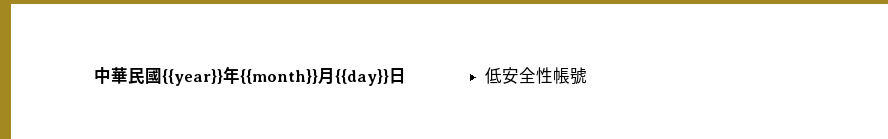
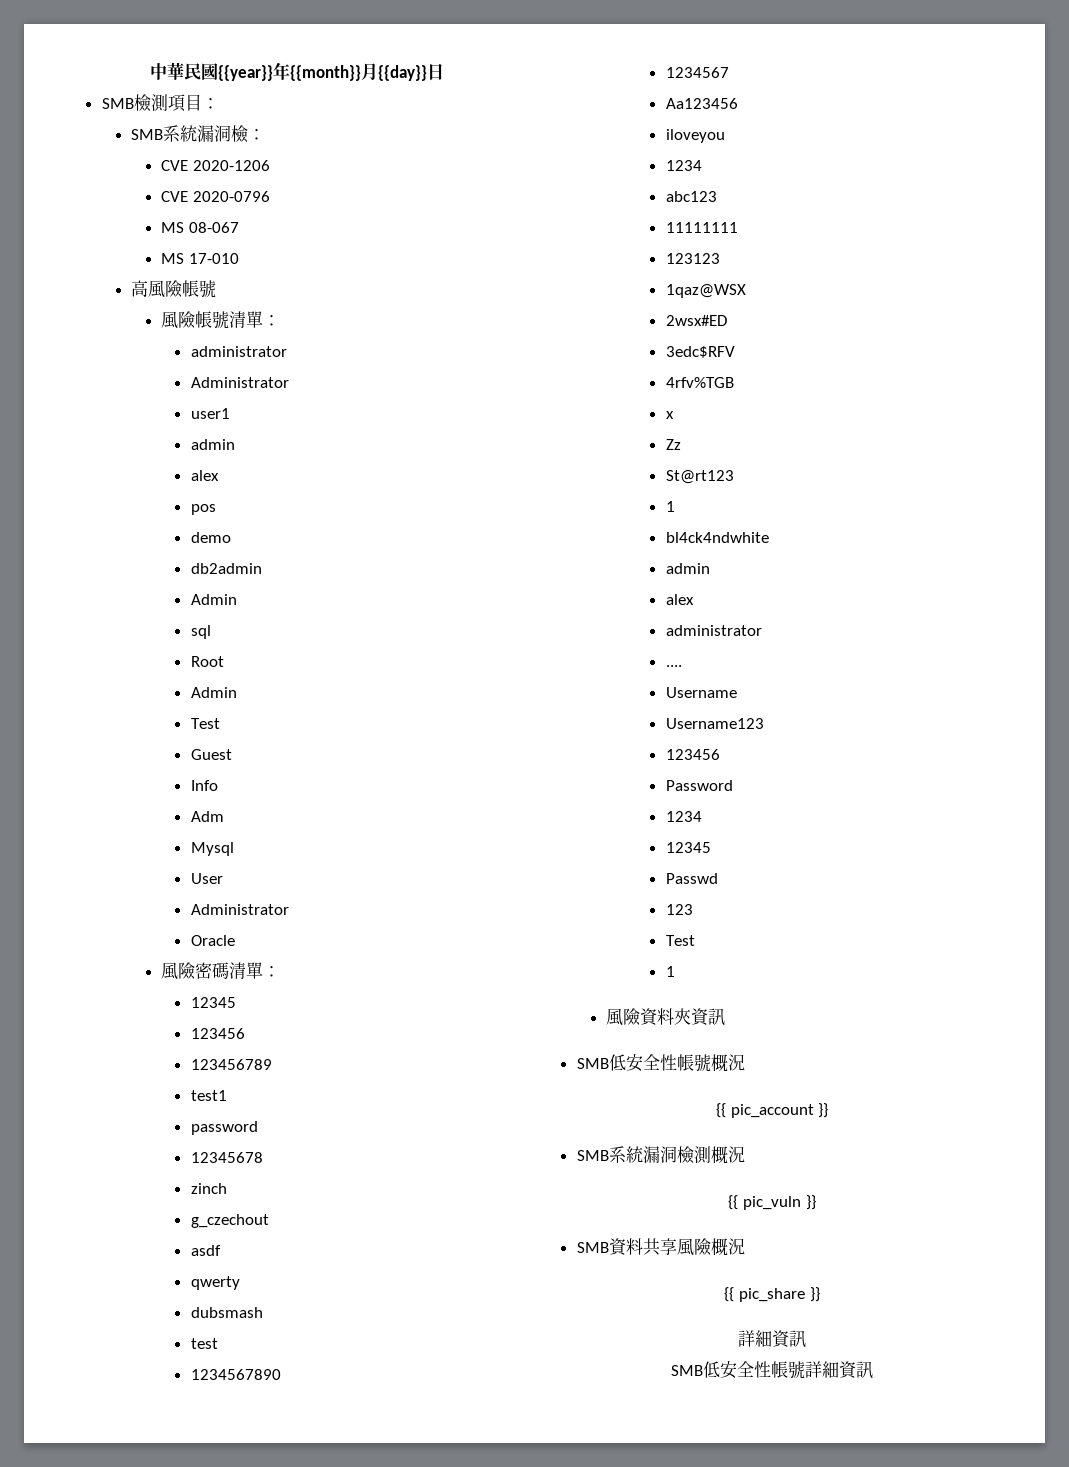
- 低安全性帳號
+ SMB檢測項目：
+ SMB系統漏洞檢：
+ CVE 2020-1206
+ CVE 2020-0796
+ MS 08-067
+ MS 17-010
+ 高風險帳號
+ 風險帳號清單：
+ administrator
+ Administrator
+ user1
+ admin
+ alex
+ pos
+ demo
+ db2admin
+ Admin
+ sql
+ Root
+ Admin
+ Test
+ Guest
+ Info
+ Adm
+ Mysql
+ User
+ Administrator
+ Oracle
+ 風險密碼清單：
+ 12345
+ 123456
+ 123456789
+ test1
+ password
+ 12345678
+ zinch
+ g_czechout
+ asdf
+ qwerty
+ dubsmash
+ test
+ 1234567890
+ 1234567
+ Aa123456
+ iloveyou
+ 1234
+ abc123
+ 11111111
+ 123123
+ 1qaz@WSX
+ 2wsx#ED
+ 3edc$RFV
+ 4rfv%TGB
+ x
+ Zz
+ St@rt123
+ 1
+ bl4ck4ndwhite
+ admin
+ alex
+ administrator
+ ....
+ Username
+ Username123
+ 123456
+ Password
+ 1234
+ 12345
+ Passwd
+ 123
+ Test
+ 1
+ 風險資料夾資訊
+ SMB低安全性帳號概況
+ {{ pic_account }}
+ SMB系統漏洞檢測概況
+ {{ pic_vuln }}
+ SMB資料共享風險概況
+ {{ pic_share }}
+ 詳細資訊
+ SMB低安全性帳號詳細資訊

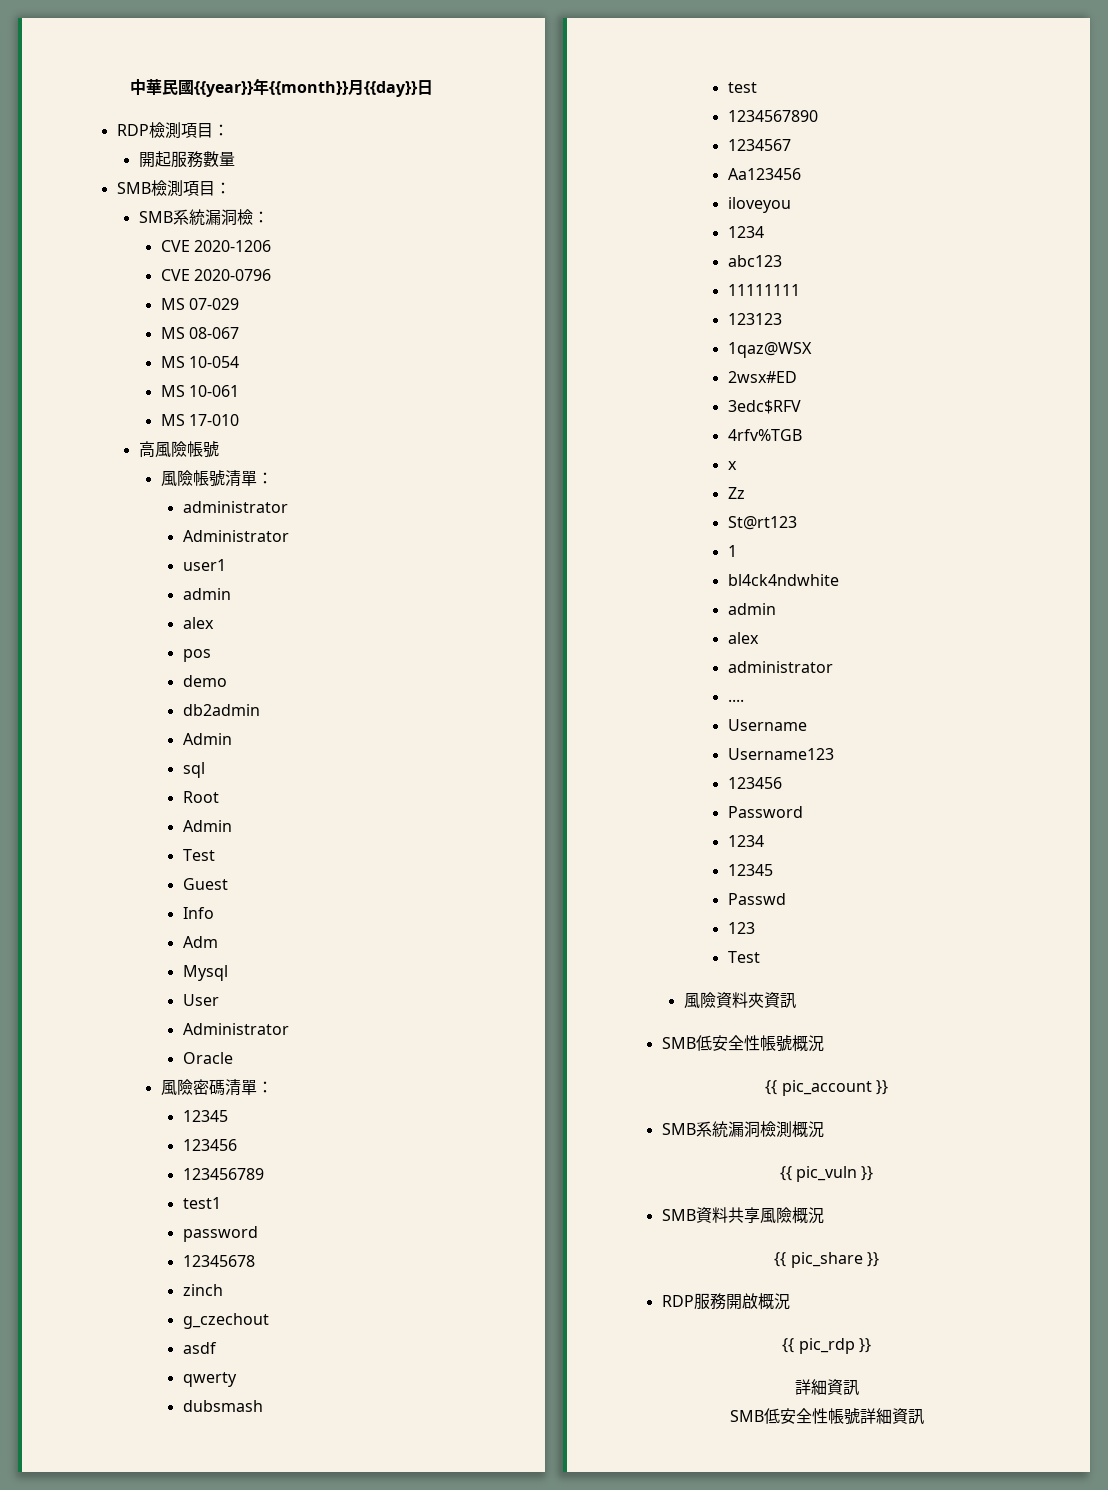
+ RDP檢測項目：
+ 開起服務數量
+ MS 07-029
+ MS 10-054
+ MS 10-061
  123
  Test
- 1
+ RDP服務開啟概況
+ {{ pic_rdp }}

